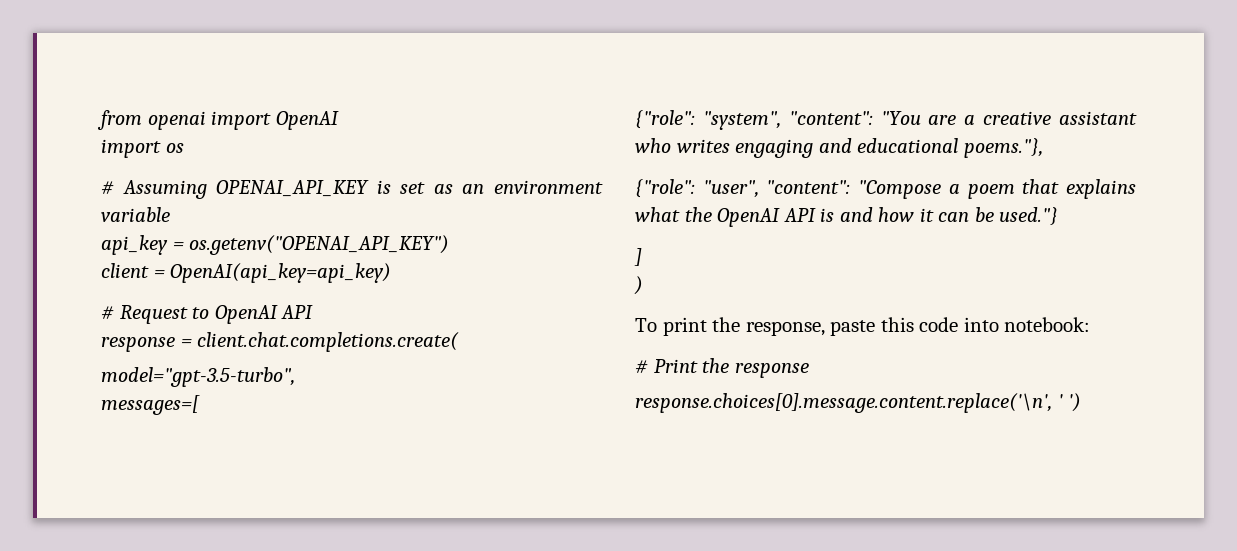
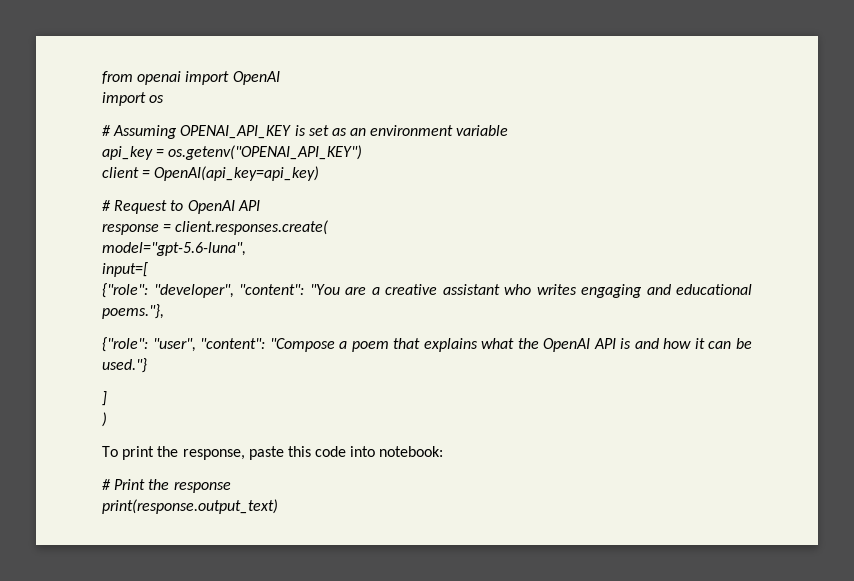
- response = client.chat.completions.create(
- model="gpt-3.5-turbo",
- messages=[
- {"role": "system", "content": "You are a creative assistant who writes engaging and educational poems."},
+ response = client.responses.create(
+ model="gpt-5.6-luna",
+ input=[
+ {"role": "developer", "content": "You are a creative assistant who writes engaging and educational poems."},
- response.choices[0].message.content.replace('\n', ' ')
+ print(response.output_text)

